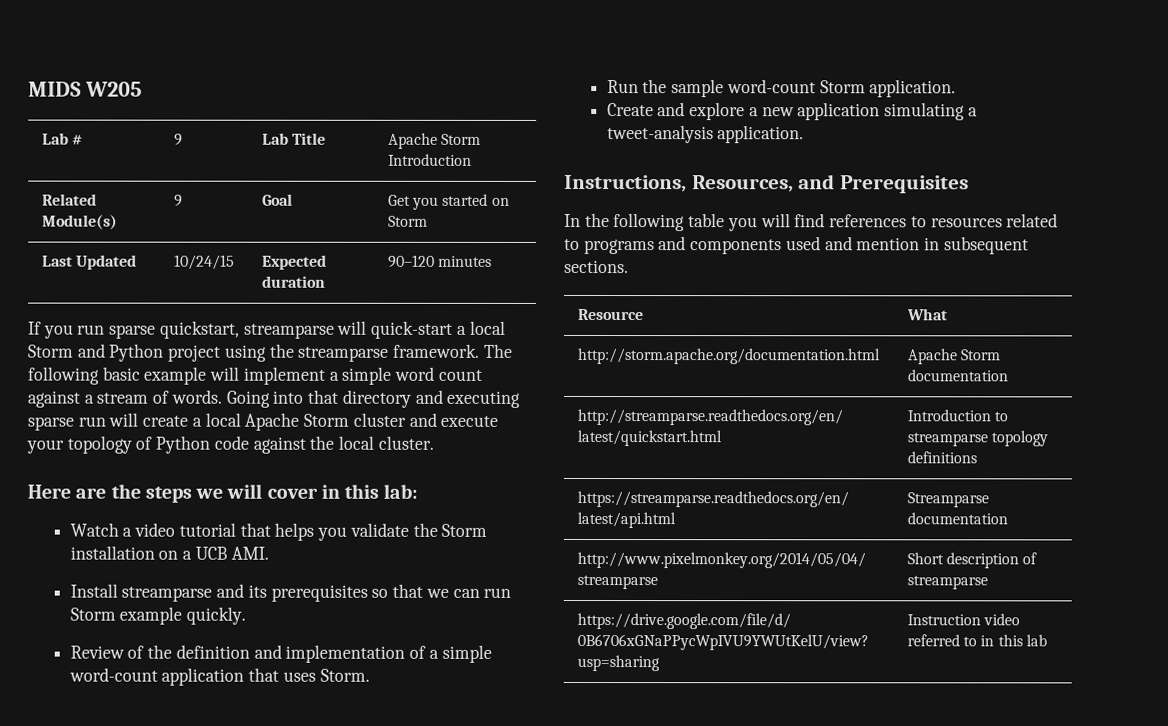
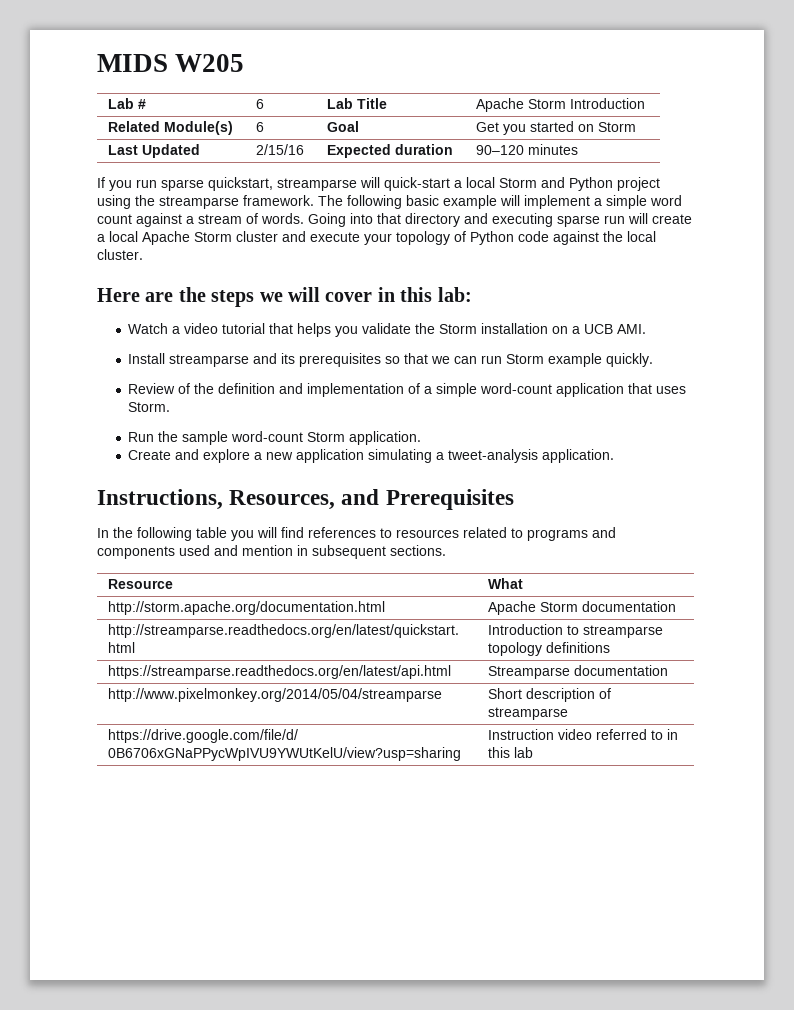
- Lab # | 9 | Lab Title | Apache Storm Introduction
+ Lab # | 6 | Lab Title | Apache Storm Introduction
- Related Module(s) | 9 | Goal | Get you started on Storm
+ Related Module(s) | 6 | Goal | Get you started on Storm
- Last Updated | 10/24/15 | Expected duration | 90–120 minutes
+ Last Updated | 2/15/16 | Expected duration | 90–120 minutes

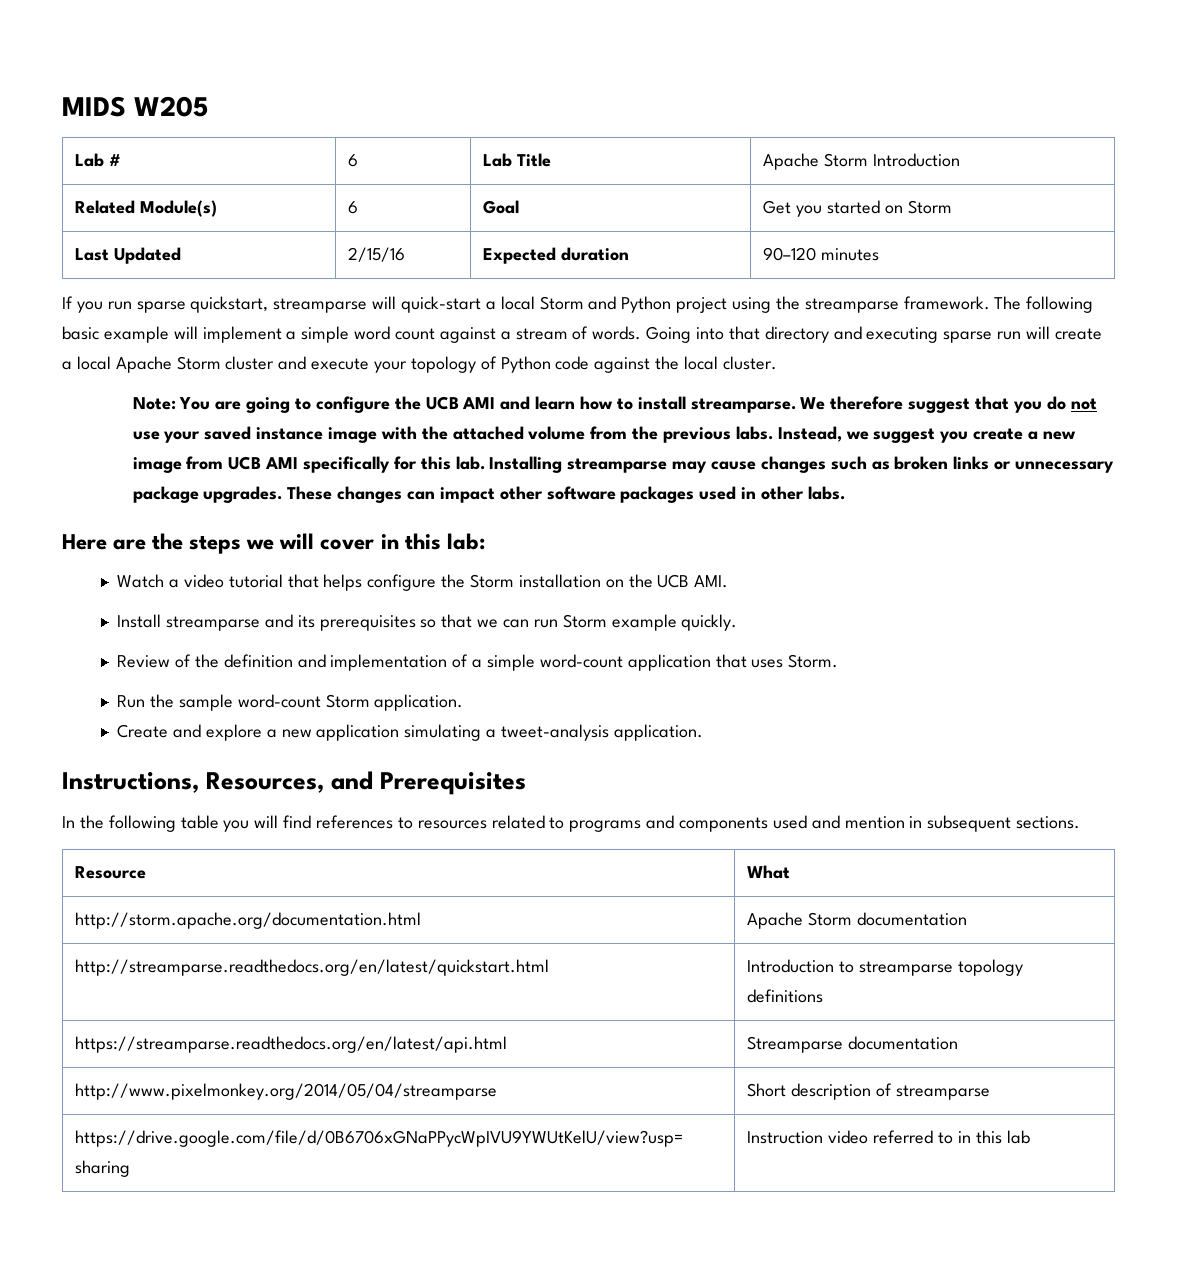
+ Note: You are going to configure the UCB AMI and learn how to install streamparse. We therefore suggest that you do not use your saved instance image with the attached volume from the previous labs. Instead, we suggest you create a new image from UCB AMI specifically for this lab. Installing streamparse may cause changes such as broken links or unnecessary package upgrades. These changes can impact other software packages used in other labs.
- Watch a video tutorial that helps you validate the Storm installation on a UCB AMI.
+ Watch a video tutorial that helps configure the Storm installation on the UCB AMI.

